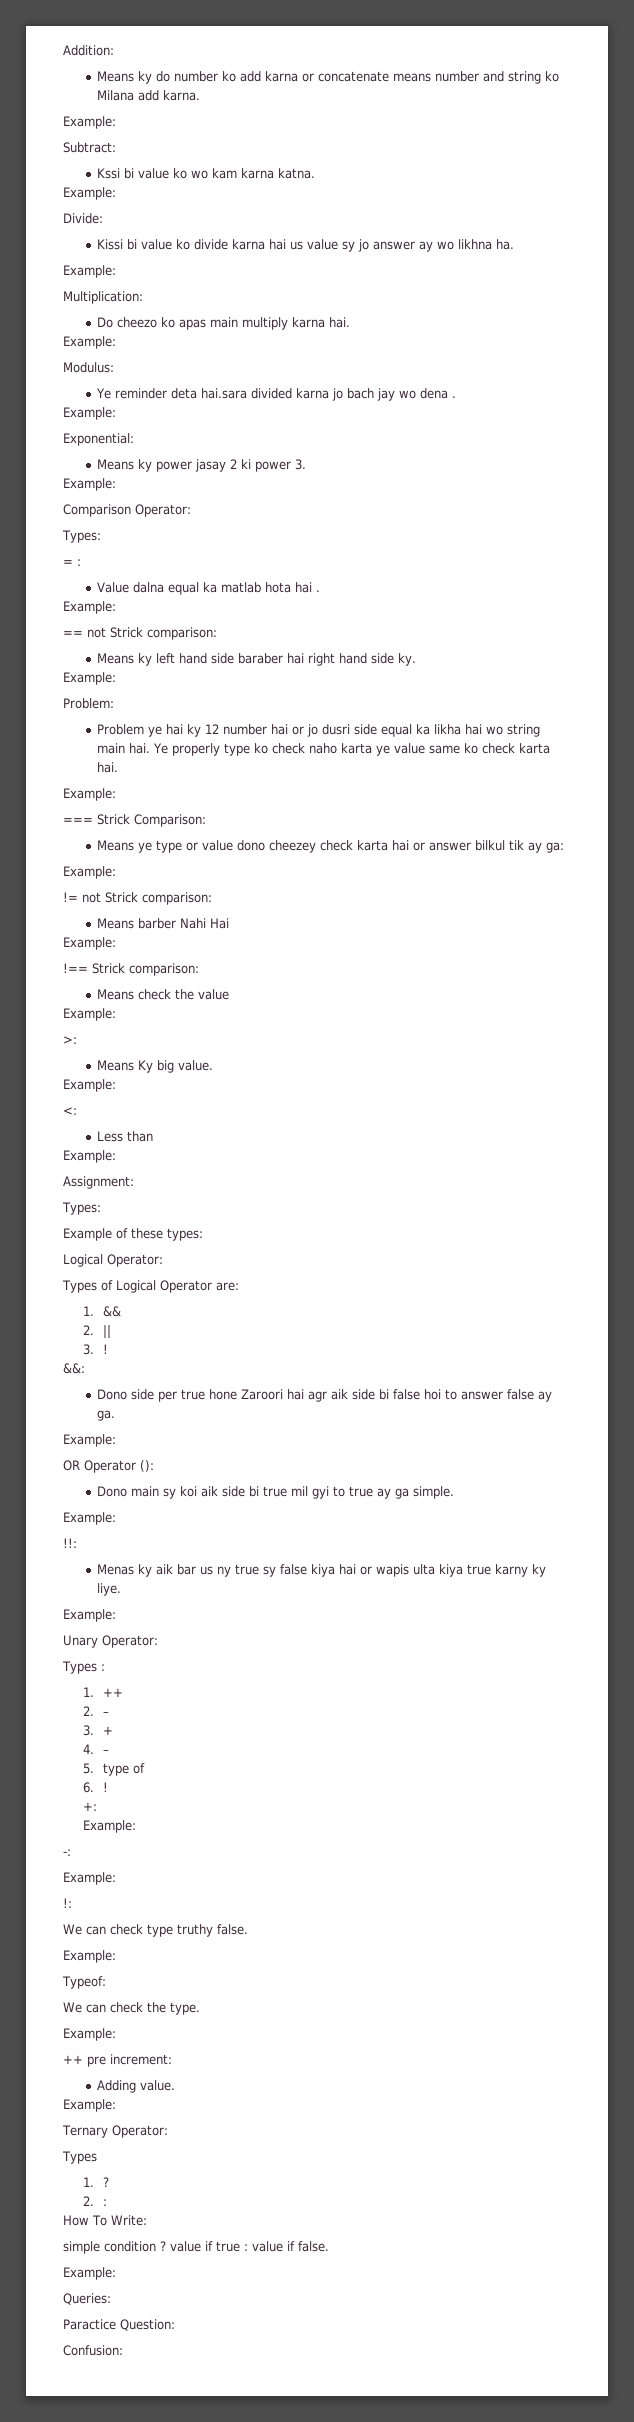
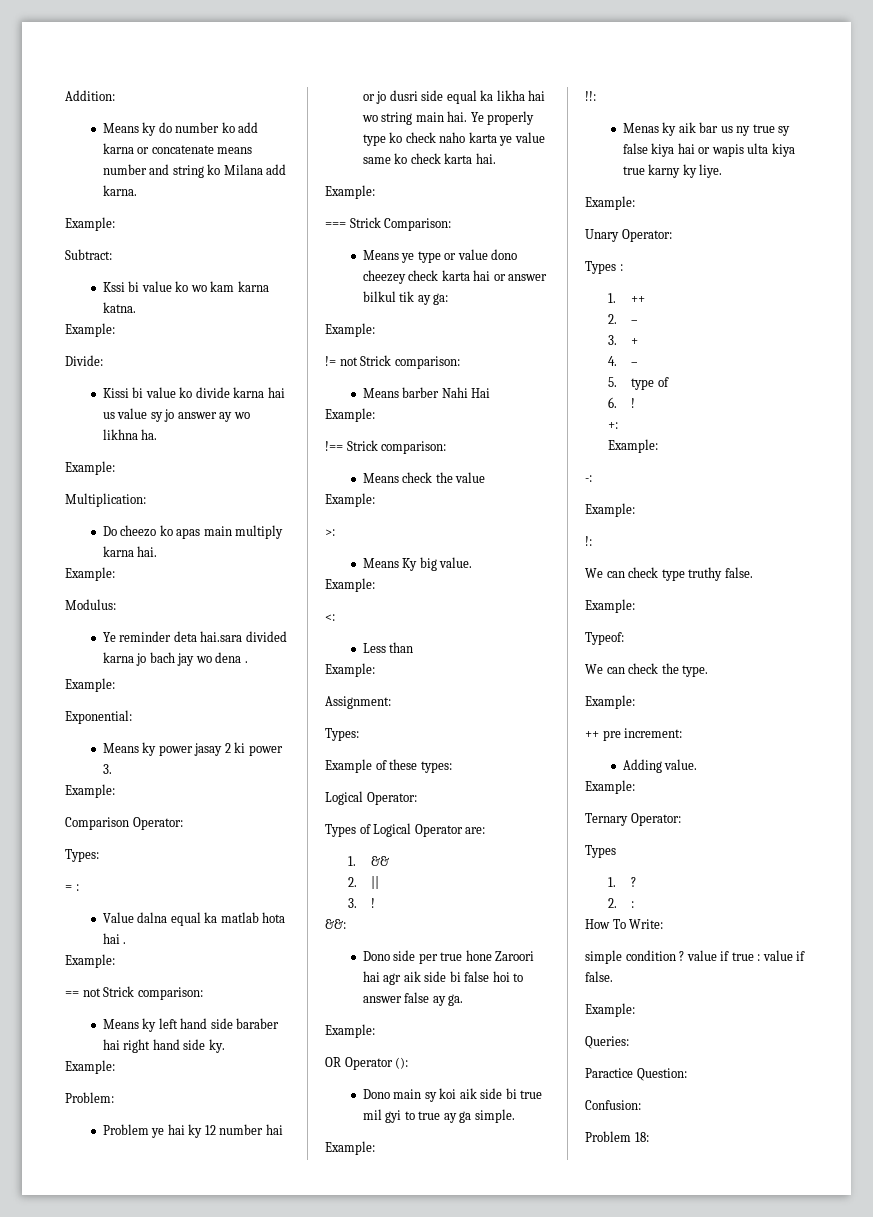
+ Problem 18:

